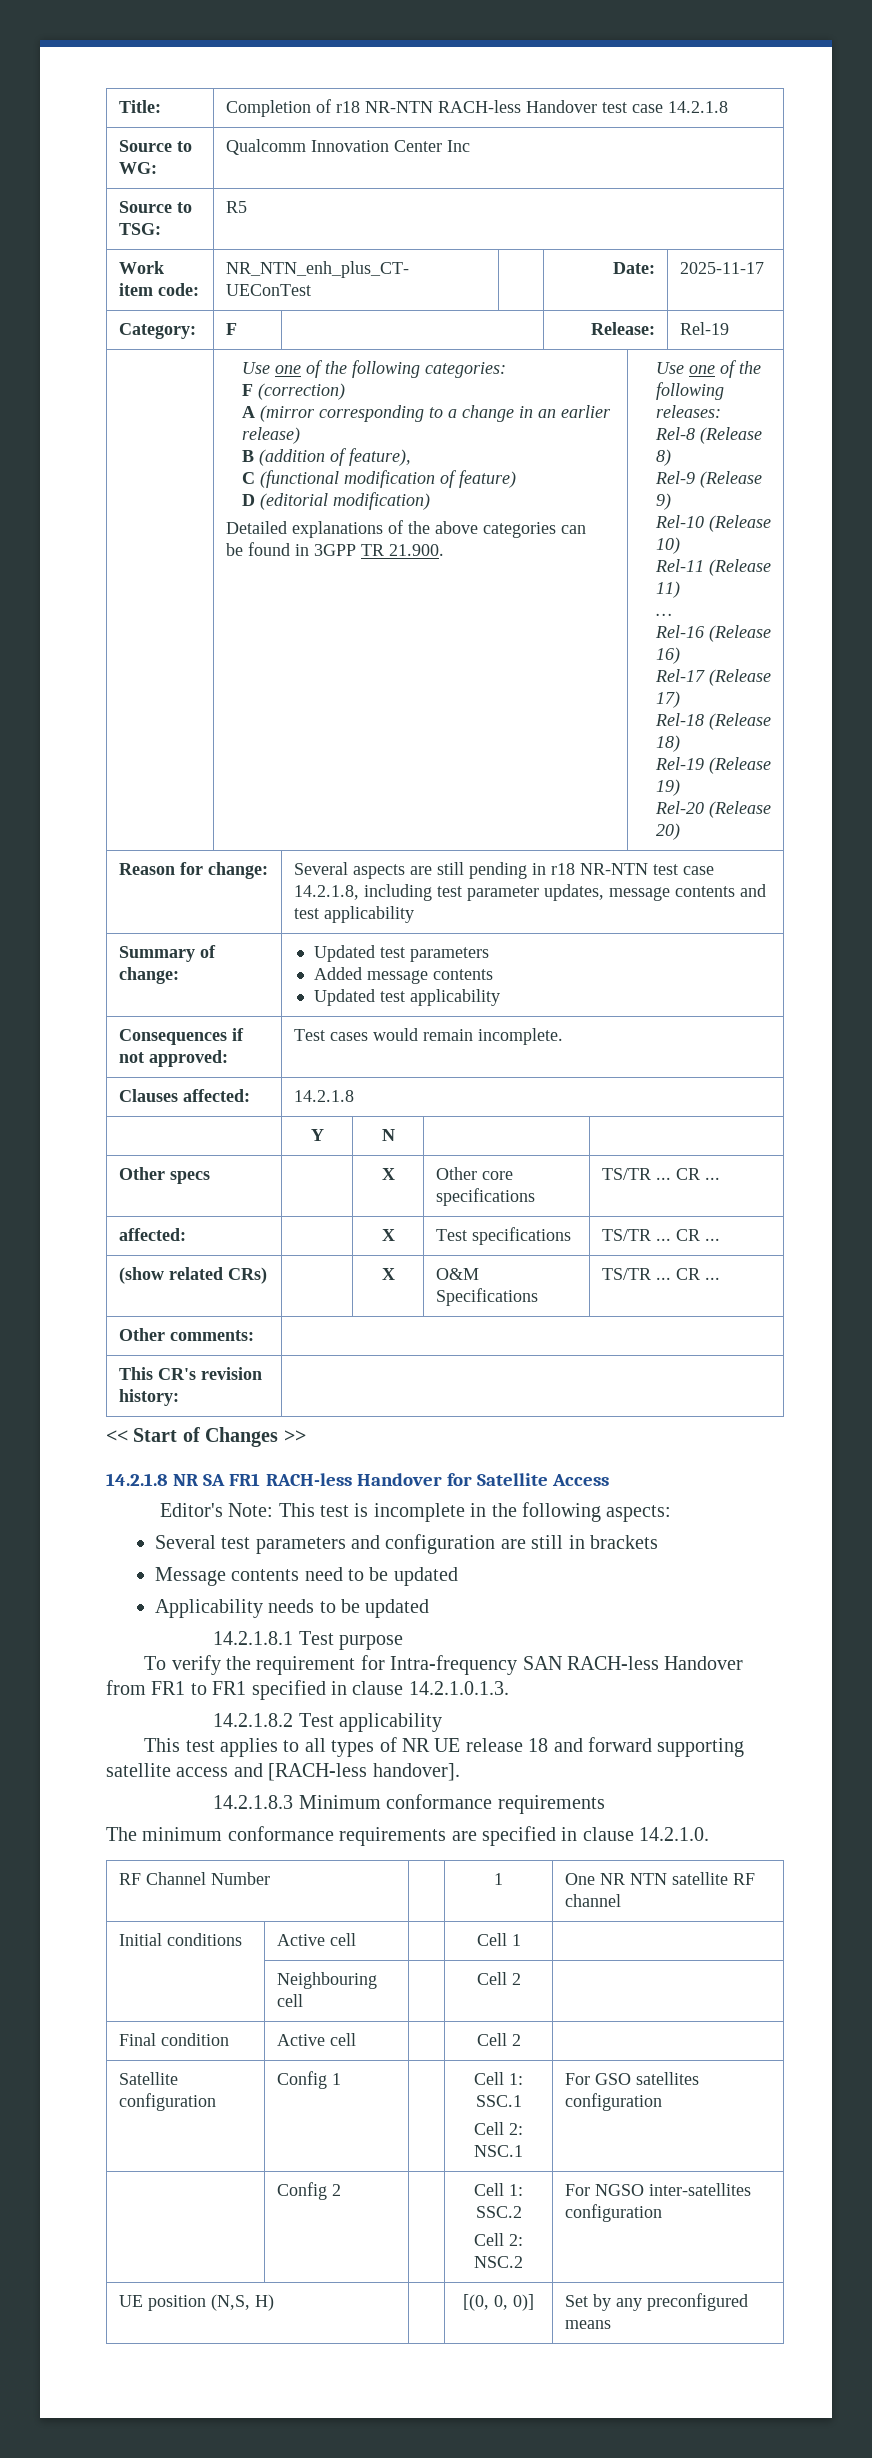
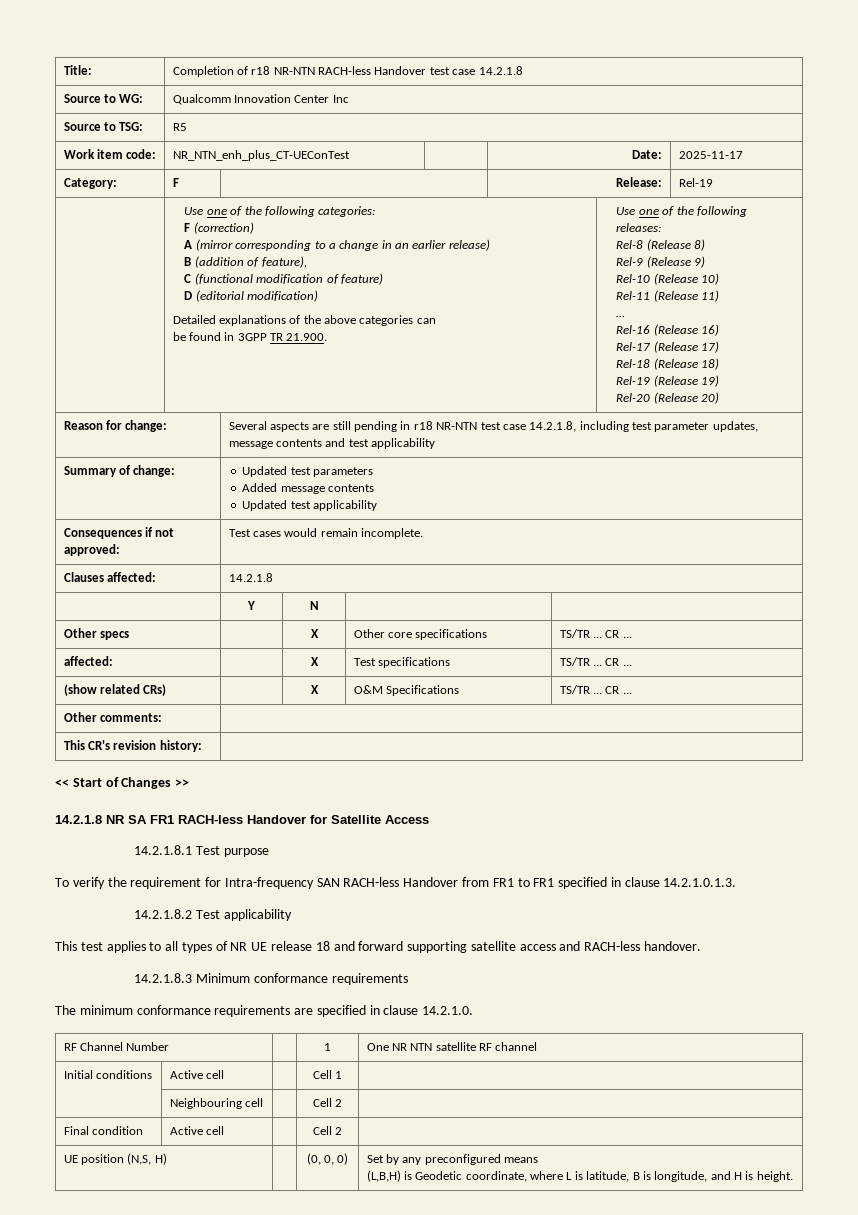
- Editor's Note: This test is incomplete in the following aspects:
- Several test parameters and configuration are still in brackets
- Message contents need to be updated
- Applicability needs to be updated
- This test applies to all types of NR UE release 18 and forward supporting satellite access and [RACH-less handover].
+ This test applies to all types of NR UE release 18 and forward supporting satellite access and RACH-less handover.
- Satellite configuration | Config 1 | | Cell 1: SSC.1
- Cell 2: NSC.1 | For GSO satellites configuration
- | Config 2 | | Cell 1: SSC.2
- Cell 2: NSC.2 | For NGSO inter-satellites configuration
- UE position (N,S, H) | | [(0, 0, 0)] | Set by any preconfigured means
+ UE position (N,S, H) | | (0, 0, 0) | Set by any preconfigured means
+ (L,B,H) is Geodetic coordinate, where L is latitude, B is longitude, and H is height.

